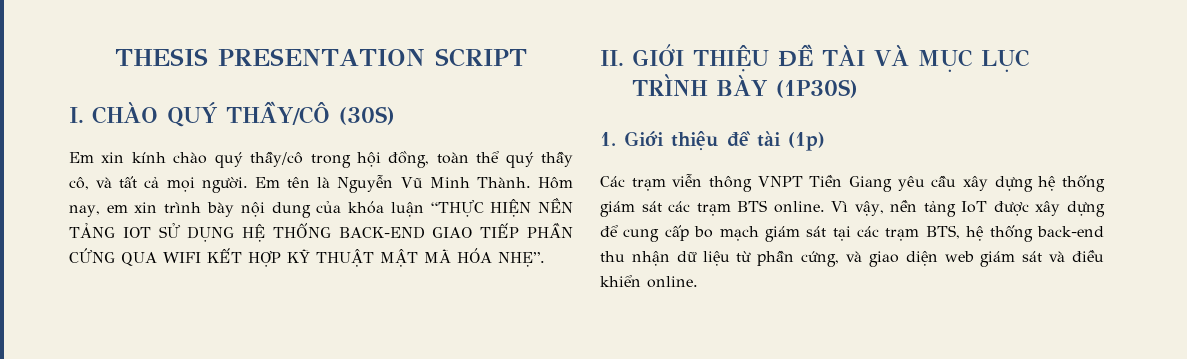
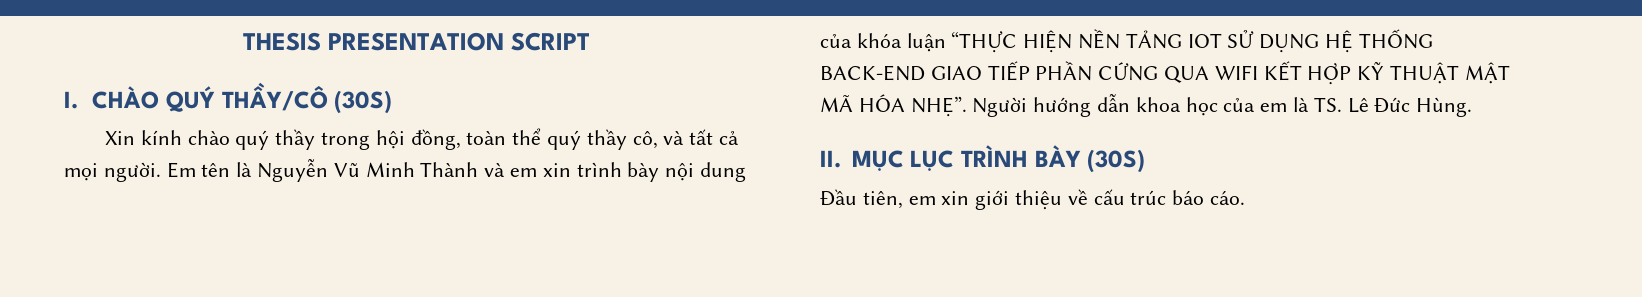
- Em xin kính chào quý thầy/cô trong hội đồng, toàn thể quý thầy cô, và tất cả mọi người.
+ Xin kính chào quý thầy trong hội đồng, toàn thể quý thầy cô, và tất cả mọi người.
- Em tên là Nguyễn Vũ Minh Thành. Hôm nay, em xin trình bày nội dung của khóa luận “THỰC HIỆN NỀN TẢNG IOT SỬ DỤNG HỆ THỐNG BACK-END GIAO TIẾP PHẦN CỨNG QUA WIFI KẾT HỢP KỸ THUẬT MẬT MÃ HÓA NHẸ”.
- II. GIỚI THIỆU ĐỀ TÀI VÀ MỤC LỤC TRÌNH BÀY (1P30S)
- 1. Giới thiệu đề tài (1p)
- Các trạm viễn thông VNPT Tiền Giang yêu cầu xây dựng hệ thống giám sát các trạm BTS online. Vì vậy, nền tảng IoT được xây dựng để cung cấp bo mạch giám sát tại các trạm BTS, hệ thống back-end thu nhận dữ liệu từ phần cứng, và giao diện web giám sát và điều khiển online.
+ Em tên là Nguyễn Vũ Minh Thành và em xin trình bày nội dung của khóa luận “THỰC HIỆN NỀN TẢNG IOT SỬ DỤNG HỆ THỐNG BACK-END GIAO TIẾP PHẦN CỨNG QUA WIFI KẾT HỢP KỸ THUẬT MẬT MÃ HÓA NHẸ”. Người hướng dẫn khoa học của em là TS. Lê Đức Hùng.
+ II. MỤC LỤC TRÌNH BÀY (30S)
+ Đầu tiên, em xin giới thiệu về cấu trúc báo cáo.

